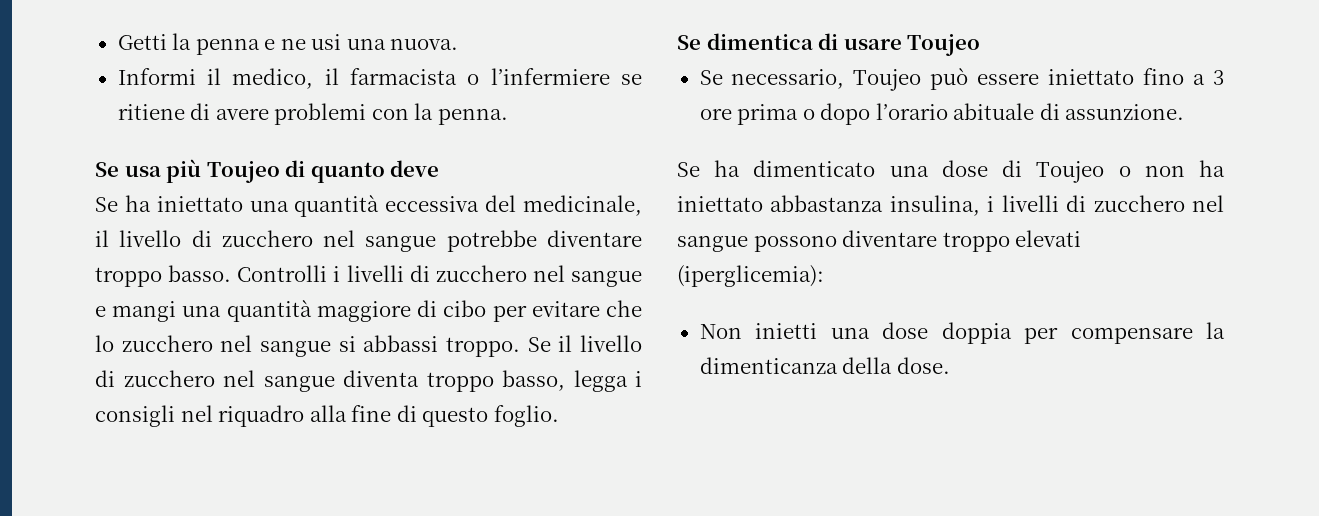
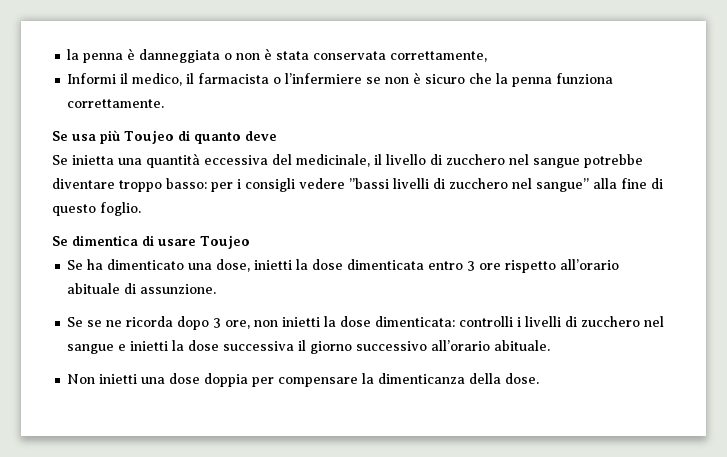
- Getti la penna e ne usi una nuova.
+ la penna è danneggiata o non è stata conservata correttamente,
- Informi il medico, il farmacista o l’infermiere se ritiene di avere problemi con la penna.
+ Informi il medico, il farmacista o l’infermiere se non è sicuro che la penna funziona correttamente.
- Se ha iniettato una quantità eccessiva del medicinale, il livello di zucchero nel sangue potrebbe diventare troppo basso. Controlli i livelli di zucchero nel sangue e mangi una quantità maggiore di cibo per evitare che lo zucchero nel sangue si abbassi troppo. Se il livello di zucchero nel sangue diventa troppo basso, legga i consigli nel riquadro alla fine di questo foglio.
+ Se inietta una quantità eccessiva del medicinale, il livello di zucchero nel sangue potrebbe diventare troppo basso: per i consigli vedere ”bassi livelli di zucchero nel sangue” alla fine di questo foglio.
- Se necessario, Toujeo può essere iniettato fino a 3 ore prima o dopo l’orario abituale di assunzione.
- Se ha dimenticato una dose di Toujeo o non ha iniettato abbastanza insulina, i livelli di zucchero nel sangue possono diventare troppo elevati (iperglicemia):
+ Se ha dimenticato una dose, inietti la dose dimenticata entro 3 ore rispetto all’orario abituale di assunzione.
+ Se se ne ricorda dopo 3 ore, non inietti la dose dimenticata: controlli i livelli di zucchero nel sangue e inietti la dose successiva il giorno successivo all’orario abituale.

